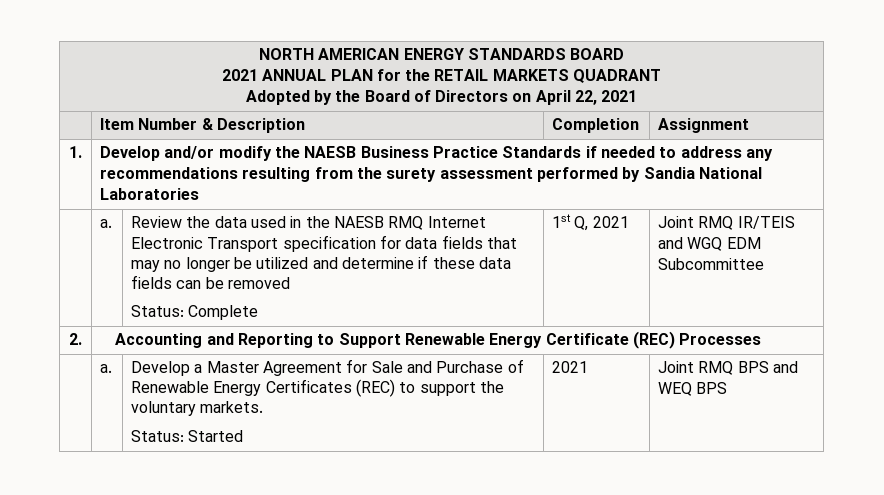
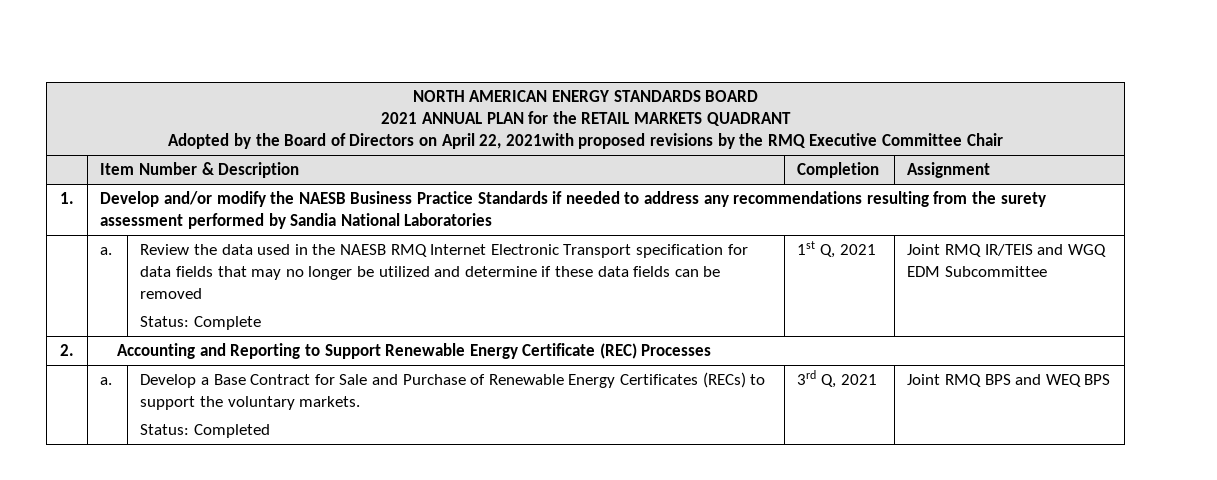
  NORTH AMERICAN ENERGY STANDARDS BOARD
  2021 ANNUAL PLAN for the RETAIL MARKETS QUADRANT
- Adopted by the Board of Directors on April 22, 2021
+ Adopted by the Board of Directors on April 22, 2021with proposed revisions by the RMQ Executive Committee Chair
- | a. | Develop a Master Agreement for Sale and Purchase of Renewable Energy Certificates (REC) to support the voluntary markets.
- Status: Started | 2021 | Joint RMQ BPS and WEQ BPS
+ | a. | Develop a Base Contract for Sale and Purchase of Renewable Energy Certificates (RECs) to support the voluntary markets.
+ Status: Completed | 3rd Q, 2021 | Joint RMQ BPS and WEQ BPS

